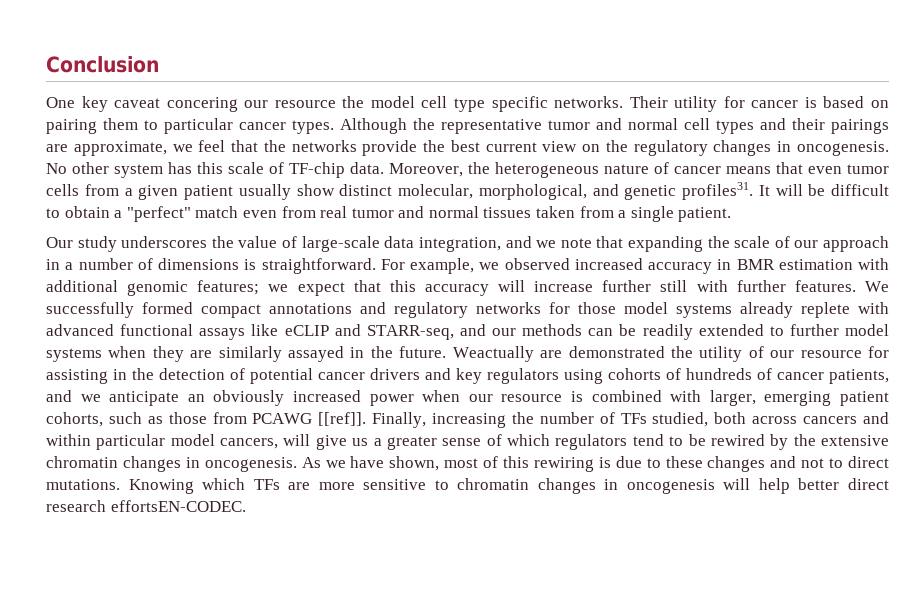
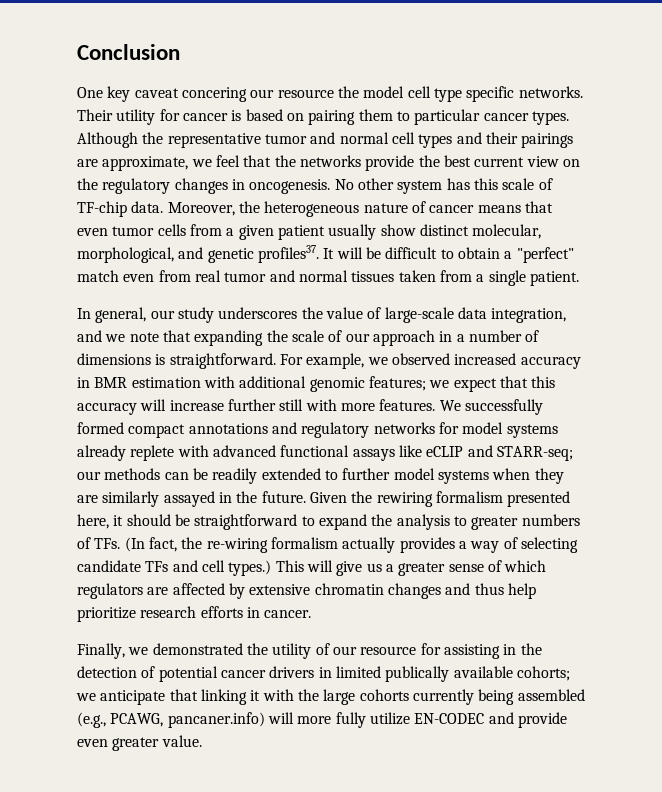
- Moreover, the heterogeneous nature of cancer means that even tumor cells from a given patient usually show distinct molecular, morphological, and genetic profiles31.
+ Moreover, the heterogeneous nature of cancer means that even tumor cells from a given patient usually show distinct molecular, morphological, and genetic profiles37.
- Our study underscores the value of large-scale data integration, and we note that expanding the scale of our approach in a number of dimensions is straightforward.
+ In general, our study underscores the value of large-scale data integration, and we note that expanding the scale of our approach in a number of dimensions is straightforward.
- For example, we observed increased accuracy in BMR estimation with additional genomic features; we expect that this accuracy will increase further still with further features.
+ For example, we observed increased accuracy in BMR estimation with additional genomic features; we expect that this accuracy will increase further still with more features.
- We successfully formed compact annotations and regulatory networks for those model systems already replete with advanced functional assays like eCLIP and STARR-seq, and our methods can be readily extended to further model systems when they are similarly assayed in the future.
+ We successfully formed compact annotations and regulatory networks for model systems already replete with advanced functional assays like eCLIP and STARR-seq; our methods can be readily extended to further model systems when they are similarly assayed in the future.
- Weactually are demonstrated the utility of our resource for assisting in the detection of potential cancer drivers and key regulators using cohorts of hundreds of cancer patients, and we anticipate an obviously increased power when our resource is combined with larger, emerging patient cohorts, such as those from PCAWG [[ref]]. Finally, increasing the number of TFs studied, both across cancers and within particular model cancers, will give us a greater sense of which regulators tend to be rewired by the extensive chromatin changes in oncogenesis. As we have shown, most of this rewiring is due to these changes and not to direct mutations. Knowing which TFs are more sensitive to chromatin changes in oncogenesis will help better direct research effortsEN-CODEC.
+ Given the rewiring formalism presented here, it should be straightforward to expand the analysis to greater numbers of TFs. (In fact, the re-wiring formalism actually provides a way of selecting candidate TFs and cell types.) This will give us a greater sense of which regulators are affected by extensive chromatin changes and thus help prioritize research efforts in cancer.
+ Finally, we demonstrated the utility of our resource for assisting in the detection of potential cancer drivers in limited publically available cohorts; we anticipate that linking it with the large cohorts currently being assembled (e.g., PCAWG, pancaner.info) will more fully utilize EN-CODEC and provide even greater value.

